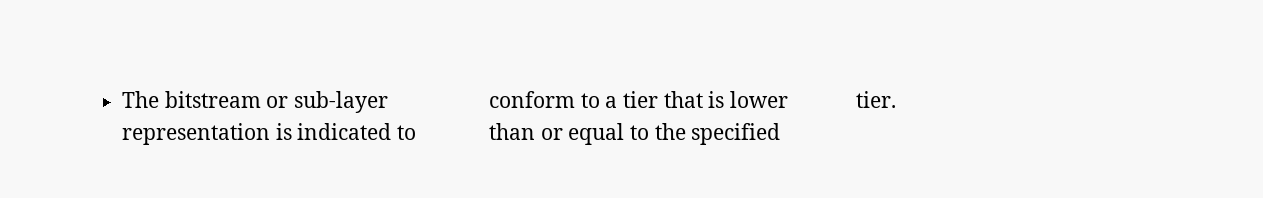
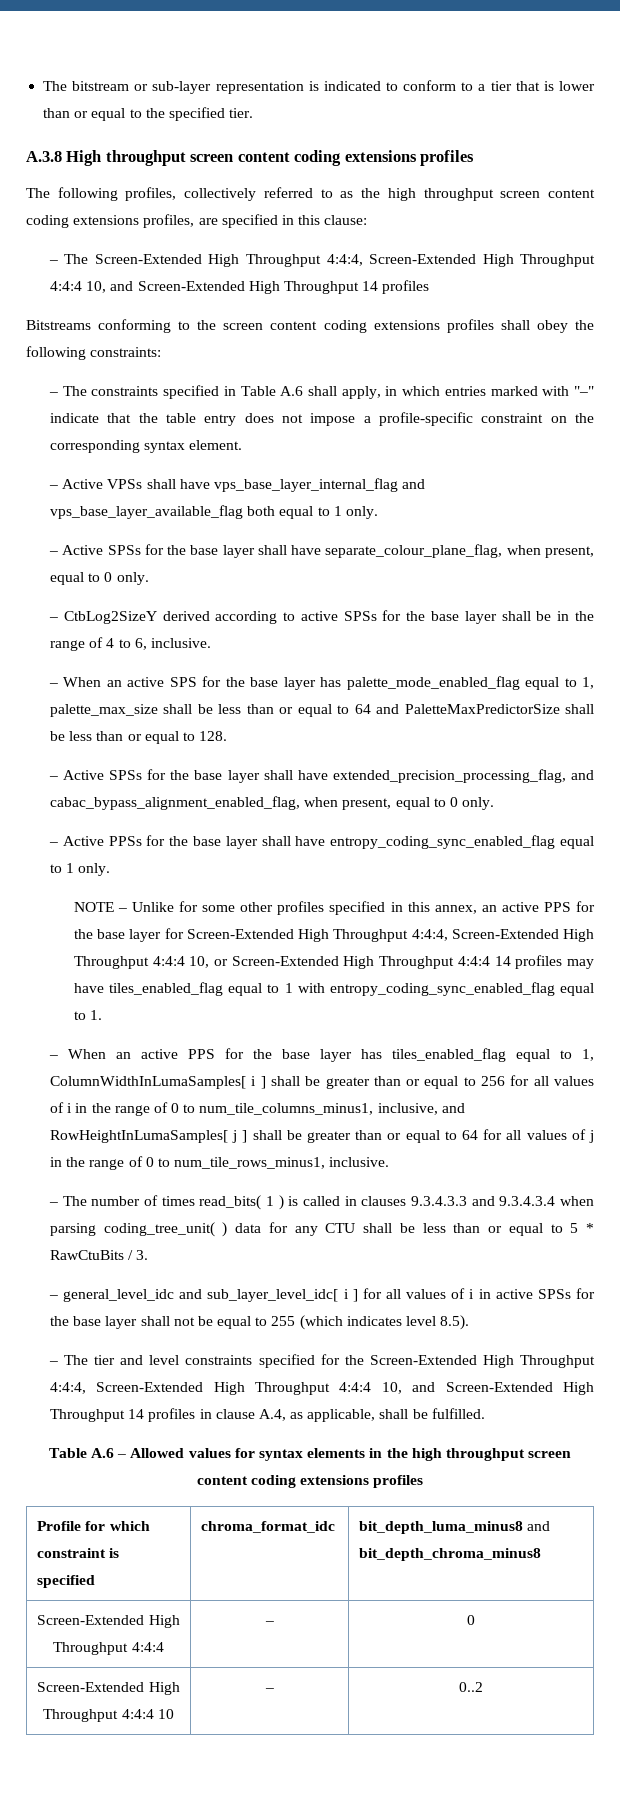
+ A.3.8 High throughput screen content coding extensions profiles
+ The following profiles, collectively referred to as the high throughput screen content coding extensions profiles, are specified in this clause:
+ – The Screen-Extended High Throughput 4:4:4, Screen-Extended High Throughput 4:4:4 10, and Screen-Extended High Throughput 14 profiles
+ Bitstreams conforming to the screen content coding extensions profiles shall obey the following constraints:
+ – The constraints specified in Table A.6 shall apply, in which entries marked with "–" indicate that the table entry does not impose a profile-specific constraint on the corresponding syntax element.
+ – Active VPSs shall have vps_base_layer_internal_flag and vps_base_layer_available_flag both equal to 1 only.
+ – Active SPSs for the base layer shall have separate_colour_plane_flag, when present, equal to 0 only.
+ – CtbLog2SizeY derived according to active SPSs for the base layer shall be in the range of 4 to 6, inclusive.
+ – When an active SPS for the base layer has palette_mode_enabled_flag equal to 1, palette_max_size shall be less than or equal to 64 and PaletteMaxPredictorSize shall be less than or equal to 128.
+ – Active SPSs for the base layer shall have extended_precision_processing_flag, and cabac_bypass_alignment_enabled_flag, when present, equal to 0 only.
+ – Active PPSs for the base layer shall have entropy_coding_sync_enabled_flag equal to 1 only.
+ NOTE – Unlike for some other profiles specified in this annex, an active PPS for the base layer for Screen-Extended High Throughput 4:4:4, Screen-Extended High Throughput 4:4:4 10, or Screen-Extended High Throughput 4:4:4 14 profiles may have tiles_enabled_flag equal to 1 with entropy_coding_sync_enabled_flag equal to 1.
+ – When an active PPS for the base layer has tiles_enabled_flag equal to 1, ColumnWidthInLumaSamples[ i ] shall be greater than or equal to 256 for all values of i in the range of 0 to num_tile_columns_minus1, inclusive, and RowHeightInLumaSamples[ j ] shall be greater than or equal to 64 for all values of j in the range of 0 to num_tile_rows_minus1, inclusive.
+ – The number of times read_bits( 1 ) is called in clauses 9.3.4.3.3 and 9.3.4.3.4 when parsing coding_tree_unit( ) data for any CTU shall be less than or equal to 5 * RawCtuBits / 3.
+ – general_level_idc and sub_layer_level_idc[ i ] for all values of i in active SPSs for the base layer shall not be equal to 255 (which indicates level 8.5).
+ – The tier and level constraints specified for the Screen-Extended High Throughput 4:4:4, Screen-Extended High Throughput 4:4:4 10, and Screen-Extended High Throughput 14 profiles in clause A.4, as applicable, shall be fulfilled.
+ Table A.6 – Allowed values for syntax elements in the high throughput screen content coding extensions profiles
+ Profile for which constraint is specified | chroma_format_idc | bit_depth_luma_minus8 and bit_depth_chroma_minus8
+ Screen-Extended High Throughput 4:4:4 | – | 0
+ Screen-Extended High Throughput 4:4:4 10 | – | 0..2

